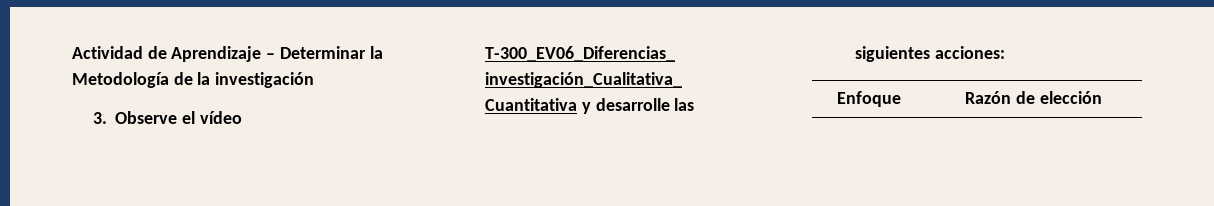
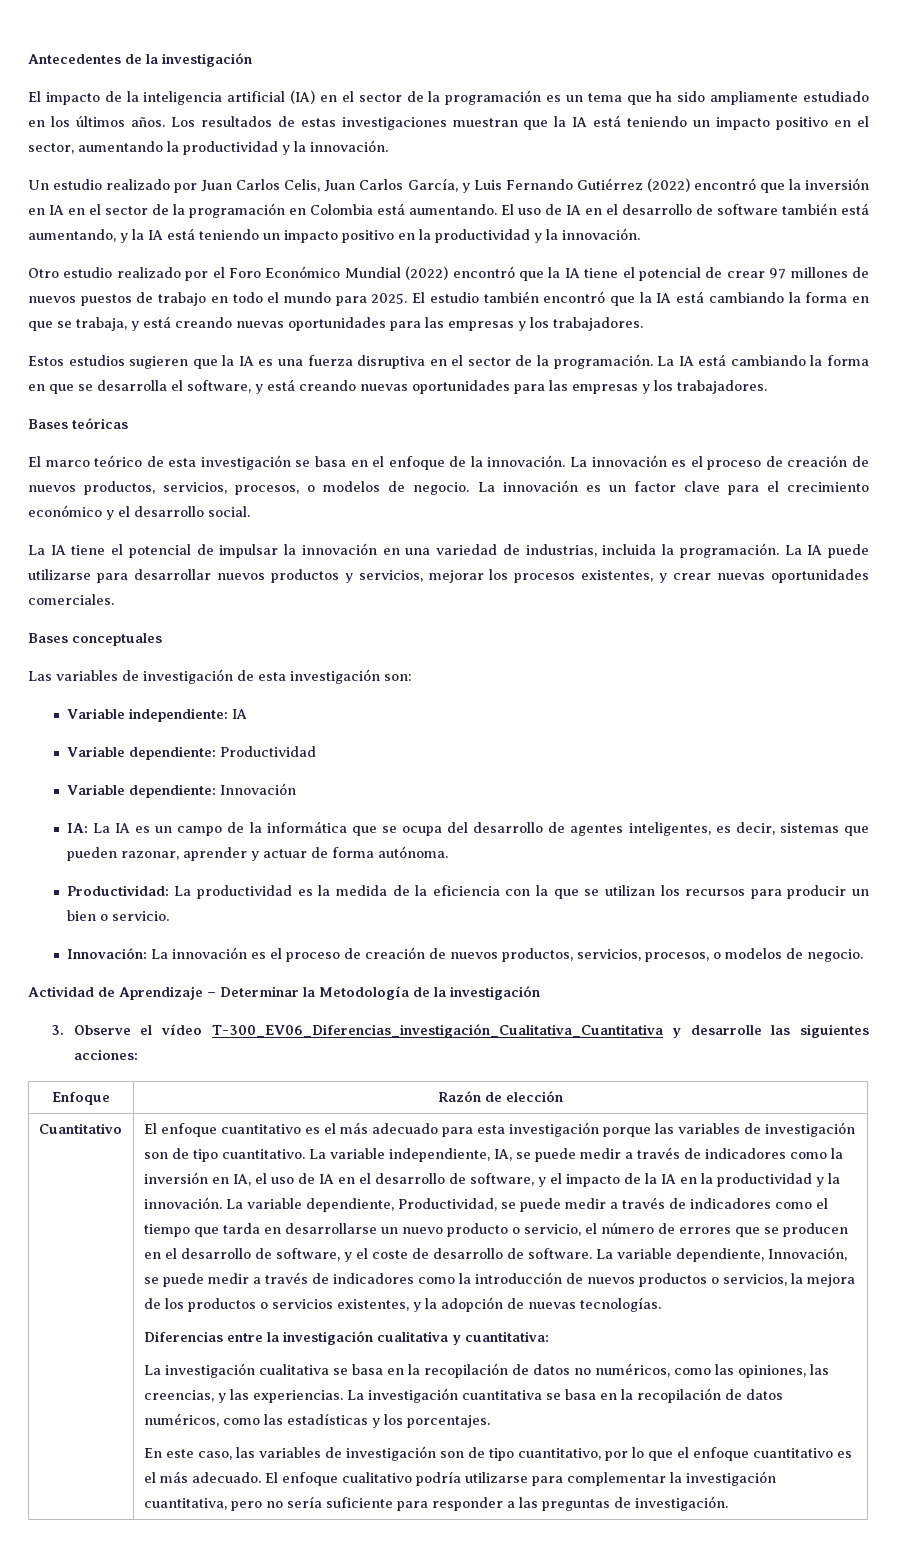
+ Antecedentes de la investigación
+ El impacto de la inteligencia artificial (IA) en el sector de la programación es un tema que ha sido ampliamente estudiado en los últimos años. Los resultados de estas investigaciones muestran que la IA está teniendo un impacto positivo en el sector, aumentando la productividad y la innovación.
+ Un estudio realizado por Juan Carlos Celis, Juan Carlos García, y Luis Fernando Gutiérrez (2022) encontró que la inversión en IA en el sector de la programación en Colombia está aumentando. El uso de IA en el desarrollo de software también está aumentando, y la IA está teniendo un impacto positivo en la productividad y la innovación.
+ Otro estudio realizado por el Foro Económico Mundial (2022) encontró que la IA tiene el potencial de crear 97 millones de nuevos puestos de trabajo en todo el mundo para 2025. El estudio también encontró que la IA está cambiando la forma en que se trabaja, y está creando nuevas oportunidades para las empresas y los trabajadores.
+ Estos estudios sugieren que la IA es una fuerza disruptiva en el sector de la programación. La IA está cambiando la forma en que se desarrolla el software, y está creando nuevas oportunidades para las empresas y los trabajadores.
+ Bases teóricas
+ El marco teórico de esta investigación se basa en el enfoque de la innovación. La innovación es el proceso de creación de nuevos productos, servicios, procesos, o modelos de negocio. La innovación es un factor clave para el crecimiento económico y el desarrollo social.
+ La IA tiene el potencial de impulsar la innovación en una variedad de industrias, incluida la programación. La IA puede utilizarse para desarrollar nuevos productos y servicios, mejorar los procesos existentes, y crear nuevas oportunidades comerciales.
+ Bases conceptuales
+ Las variables de investigación de esta investigación son:
+ Variable independiente: IA
+ Variable dependiente: Productividad
+ Variable dependiente: Innovación
+ IA: La IA es un campo de la informática que se ocupa del desarrollo de agentes inteligentes, es decir, sistemas que pueden razonar, aprender y actuar de forma autónoma.
+ Productividad: La productividad es la medida de la eficiencia con la que se utilizan los recursos para producir un bien o servicio.
+ Innovación: La innovación es el proceso de creación de nuevos productos, servicios, procesos, o modelos de negocio.
+ Cuantitativo | El enfoque cuantitativo es el más adecuado para esta investigación porque las variables de investigación son de tipo cuantitativo. La variable independiente, IA, se puede medir a través de indicadores como la inversión en IA, el uso de IA en el desarrollo de software, y el impacto de la IA en la productividad y la innovación. La variable dependiente, Productividad, se puede medir a través de indicadores como el tiempo que tarda en desarrollarse un nuevo producto o servicio, el número de errores que se producen en el desarrollo de software, y el coste de desarrollo de software. La variable dependiente, Innovación, se puede medir a través de indicadores como la introducción de nuevos productos o servicios, la mejora de los productos o servicios existentes, y la adopción de nuevas tecnologías.
+ Diferencias entre la investigación cualitativa y cuantitativa:
+ La investigación cualitativa se basa en la recopilación de datos no numéricos, como las opiniones, las creencias, y las experiencias. La investigación cuantitativa se basa en la recopilación de datos numéricos, como las estadísticas y los porcentajes.
+ En este caso, las variables de investigación son de tipo cuantitativo, por lo que el enfoque cuantitativo es el más adecuado. El enfoque cualitativo podría utilizarse para complementar la investigación cuantitativa, pero no sería suficiente para responder a las preguntas de investigación.

